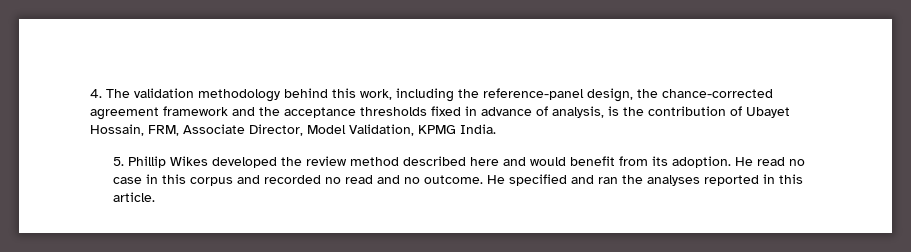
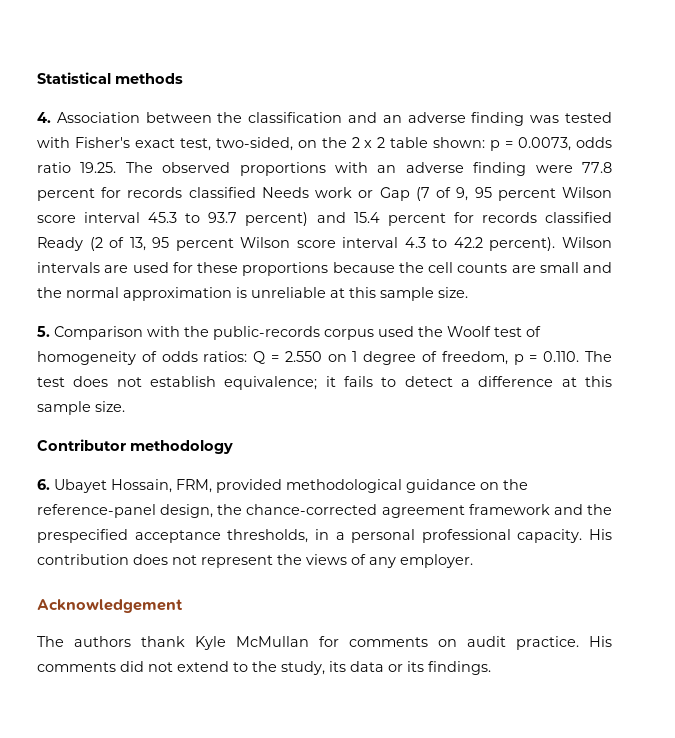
- 4. The validation methodology behind this work, including the reference-panel design, the chance-corrected agreement framework and the acceptance thresholds fixed in advance of analysis, is the contribution of Ubayet Hossain, FRM, Associate Director, Model Validation, KPMG India.
- 5. Phillip Wikes developed the review method described here and would benefit from its adoption. He read no case in this corpus and recorded no read and no outcome. He specified and ran the analyses reported in this article.
+ Statistical methods
+ 4. Association between the classification and an adverse finding was tested with Fisher's exact test, two-sided, on the 2 x 2 table shown: p = 0.0073, odds ratio 19.25. The observed proportions with an adverse finding were 77.8 percent for records classified Needs work or Gap (7 of 9, 95 percent Wilson score interval 45.3 to 93.7 percent) and 15.4 percent for records classified Ready (2 of 13, 95 percent Wilson score interval 4.3 to 42.2 percent). Wilson intervals are used for these proportions because the cell counts are small and the normal approximation is unreliable at this sample size.
+ 5. Comparison with the public-records corpus used the Woolf test of homogeneity of odds ratios: Q = 2.550 on 1 degree of freedom, p = 0.110. The test does not establish equivalence; it fails to detect a difference at this sample size.
+ Contributor methodology
+ 6. Ubayet Hossain, FRM, provided methodological guidance on the reference-panel design, the chance-corrected agreement framework and the prespecified acceptance thresholds, in a personal professional capacity. His contribution does not represent the views of any employer.
+ Acknowledgement
+ The authors thank Kyle McMullan for comments on audit practice. His comments did not extend to the study, its data or its findings.

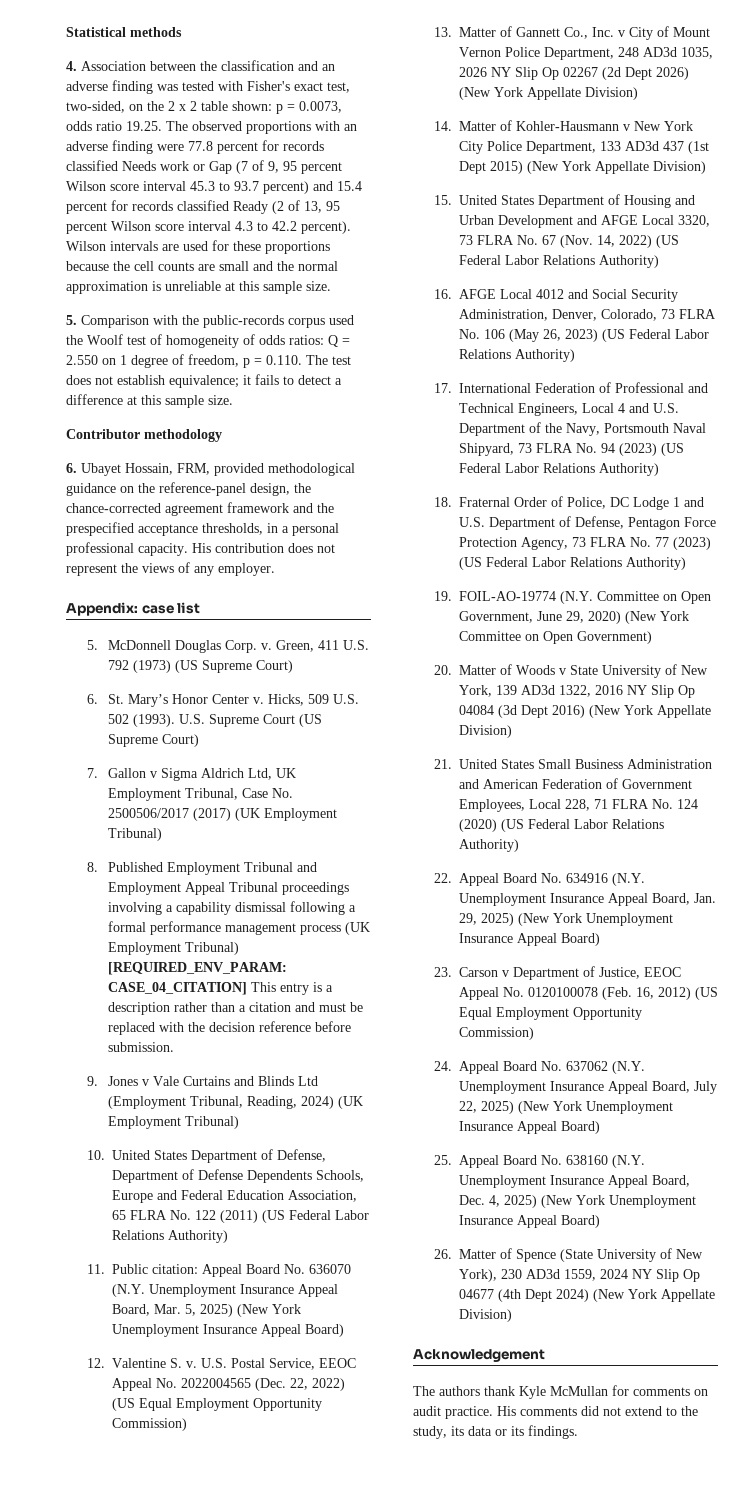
+ Appendix: case list
+ 5. McDonnell Douglas Corp. v. Green, 411 U.S. 792 (1973) (US Supreme Court)
+ 6. St. Mary’s Honor Center v. Hicks, 509 U.S. 502 (1993). U.S. Supreme Court (US Supreme Court)
+ 7. Gallon v Sigma Aldrich Ltd, UK Employment Tribunal, Case No. 2500506/2017 (2017) (UK Employment Tribunal)
+ 8. Published Employment Tribunal and Employment Appeal Tribunal proceedings involving a capability dismissal following a formal performance management process (UK Employment Tribunal) [REQUIRED_ENV_PARAM: CASE_04_CITATION] This entry is a description rather than a citation and must be replaced with the decision reference before submission.
+ 9. Jones v Vale Curtains and Blinds Ltd (Employment Tribunal, Reading, 2024) (UK Employment Tribunal)
+ 10. United States Department of Defense, Department of Defense Dependents Schools, Europe and Federal Education Association, 65 FLRA No. 122 (2011) (US Federal Labor Relations Authority)
+ 11. Public citation: Appeal Board No. 636070 (N.Y. Unemployment Insurance Appeal Board, Mar. 5, 2025) (New York Unemployment Insurance Appeal Board)
+ 12. Valentine S. v. U.S. Postal Service, EEOC Appeal No. 2022004565 (Dec. 22, 2022) (US Equal Employment Opportunity Commission)
+ 13. Matter of Gannett Co., Inc. v City of Mount Vernon Police Department, 248 AD3d 1035, 2026 NY Slip Op 02267 (2d Dept 2026) (New York Appellate Division)
+ 14. Matter of Kohler-Hausmann v New York City Police Department, 133 AD3d 437 (1st Dept 2015) (New York Appellate Division)
+ 15. United States Department of Housing and Urban Development and AFGE Local 3320, 73 FLRA No. 67 (Nov. 14, 2022) (US Federal Labor Relations Authority)
+ 16. AFGE Local 4012 and Social Security Administration, Denver, Colorado, 73 FLRA No. 106 (May 26, 2023) (US Federal Labor Relations Authority)
+ 17. International Federation of Professional and Technical Engineers, Local 4 and U.S. Department of the Navy, Portsmouth Naval Shipyard, 73 FLRA No. 94 (2023) (US Federal Labor Relations Authority)
+ 18. Fraternal Order of Police, DC Lodge 1 and U.S. Department of Defense, Pentagon Force Protection Agency, 73 FLRA No. 77 (2023) (US Federal Labor Relations Authority)
+ 19. FOIL-AO-19774 (N.Y. Committee on Open Government, June 29, 2020) (New York Committee on Open Government)
+ 20. Matter of Woods v State University of New York, 139 AD3d 1322, 2016 NY Slip Op 04084 (3d Dept 2016) (New York Appellate Division)
+ 21. United States Small Business Administration and American Federation of Government Employees, Local 228, 71 FLRA No. 124 (2020) (US Federal Labor Relations Authority)
+ 22. Appeal Board No. 634916 (N.Y. Unemployment Insurance Appeal Board, Jan. 29, 2025) (New York Unemployment Insurance Appeal Board)
+ 23. Carson v Department of Justice, EEOC Appeal No. 0120100078 (Feb. 16, 2012) (US Equal Employment Opportunity Commission)
+ 24. Appeal Board No. 637062 (N.Y. Unemployment Insurance Appeal Board, July 22, 2025) (New York Unemployment Insurance Appeal Board)
+ 25. Appeal Board No. 638160 (N.Y. Unemployment Insurance Appeal Board, Dec. 4, 2025) (New York Unemployment Insurance Appeal Board)
+ 26. Matter of Spence (State University of New York), 230 AD3d 1559, 2024 NY Slip Op 04677 (4th Dept 2024) (New York Appellate Division)

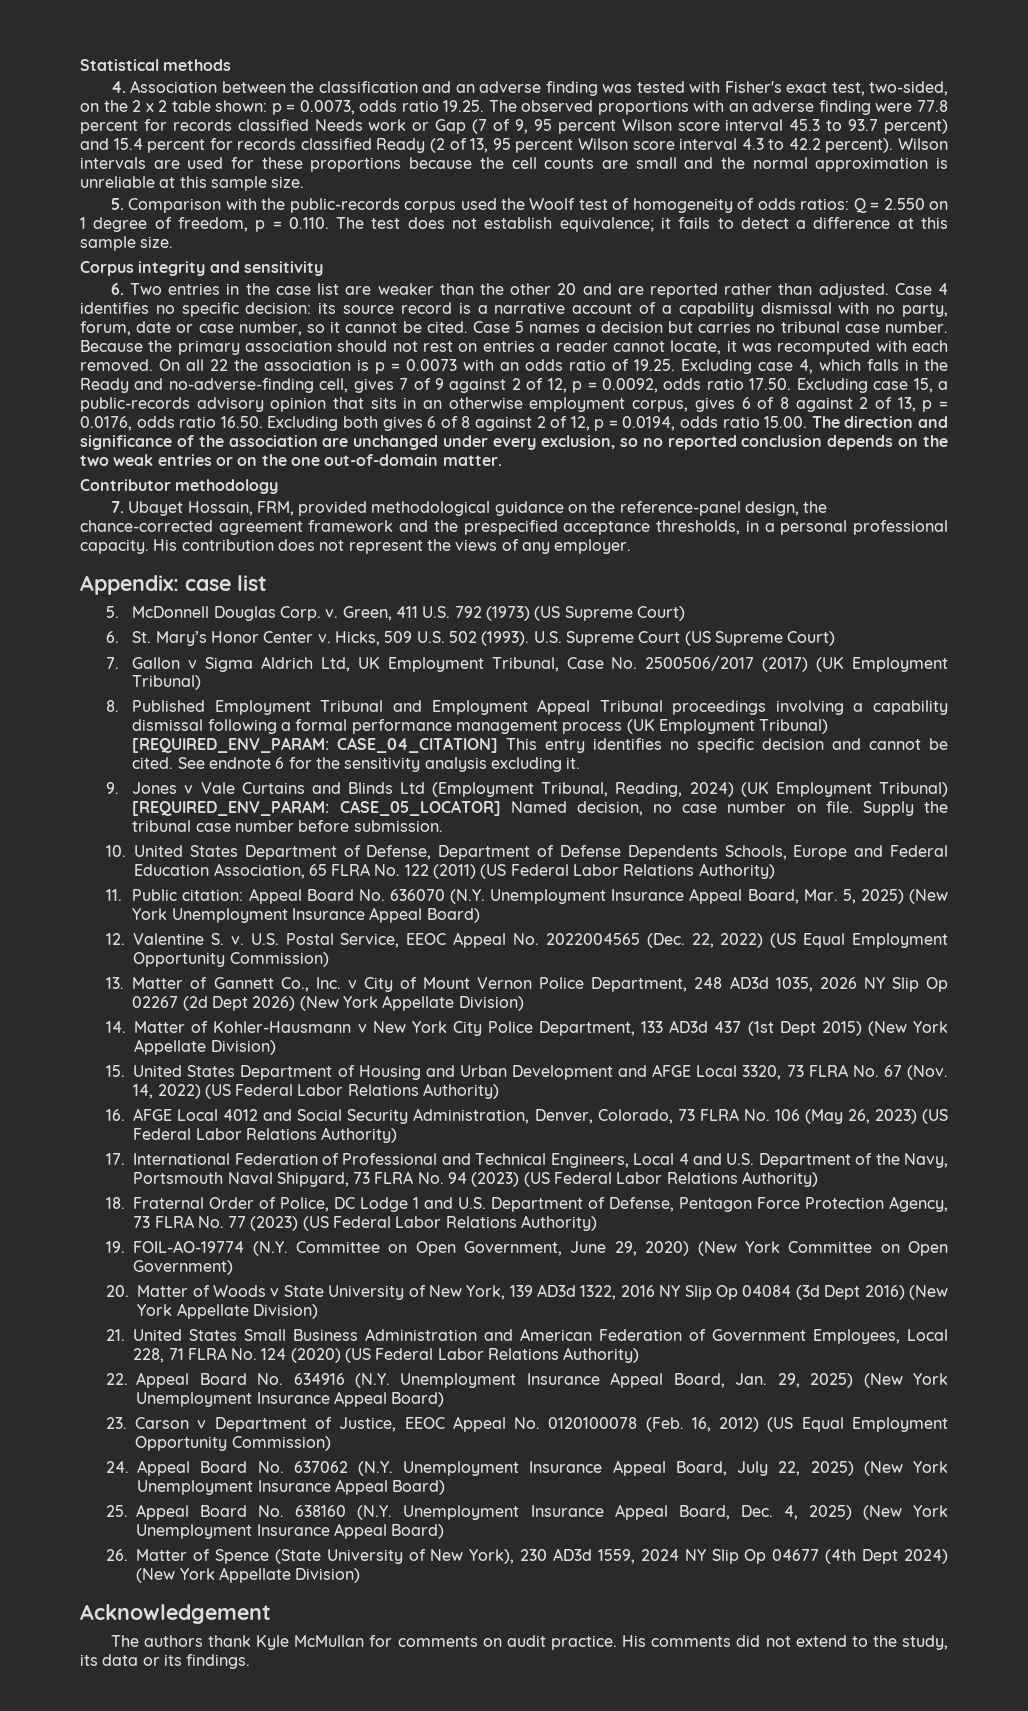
+ Corpus integrity and sensitivity
+ 6. Two entries in the case list are weaker than the other 20 and are reported rather than adjusted. Case 4 identifies no specific decision: its source record is a narrative account of a capability dismissal with no party, forum, date or case number, so it cannot be cited. Case 5 names a decision but carries no tribunal case number. Because the primary association should not rest on entries a reader cannot locate, it was recomputed with each removed. On all 22 the association is p = 0.0073 with an odds ratio of 19.25. Excluding case 4, which falls in the Ready and no-adverse-finding cell, gives 7 of 9 against 2 of 12, p = 0.0092, odds ratio 17.50. Excluding case 15, a public-records advisory opinion that sits in an otherwise employment corpus, gives 6 of 8 against 2 of 13, p = 0.0176, odds ratio 16.50. Excluding both gives 6 of 8 against 2 of 12, p = 0.0194, odds ratio 15.00. The direction and significance of the association are unchanged under every exclusion, so no reported conclusion depends on the two weak entries or on the one out-of-domain matter.
- 6. Ubayet Hossain, FRM, provided methodological guidance on the reference-panel design, the chance-corrected agreement framework and the prespecified acceptance thresholds, in a personal professional capacity.
+ 7. Ubayet Hossain, FRM, provided methodological guidance on the reference-panel design, the chance-corrected agreement framework and the prespecified acceptance thresholds, in a personal professional capacity.
- 8. Published Employment Tribunal and Employment Appeal Tribunal proceedings involving a capability dismissal following a formal performance management process (UK Employment Tribunal) [REQUIRED_ENV_PARAM: CASE_04_CITATION] This entry is a description rather than a citation and must be replaced with the decision reference before submission.
+ 8. Published Employment Tribunal and Employment Appeal Tribunal proceedings involving a capability dismissal following a formal performance management process (UK Employment Tribunal) [REQUIRED_ENV_PARAM: CASE_04_CITATION] This entry identifies no specific decision and cannot be cited. See endnote 6 for the sensitivity analysis excluding it.
- 9. Jones v Vale Curtains and Blinds Ltd (Employment Tribunal, Reading, 2024) (UK Employment Tribunal)
+ 9. Jones v Vale Curtains and Blinds Ltd (Employment Tribunal, Reading, 2024) (UK Employment Tribunal) [REQUIRED_ENV_PARAM: CASE_05_LOCATOR] Named decision, no case number on file. Supply the tribunal case number before submission.

